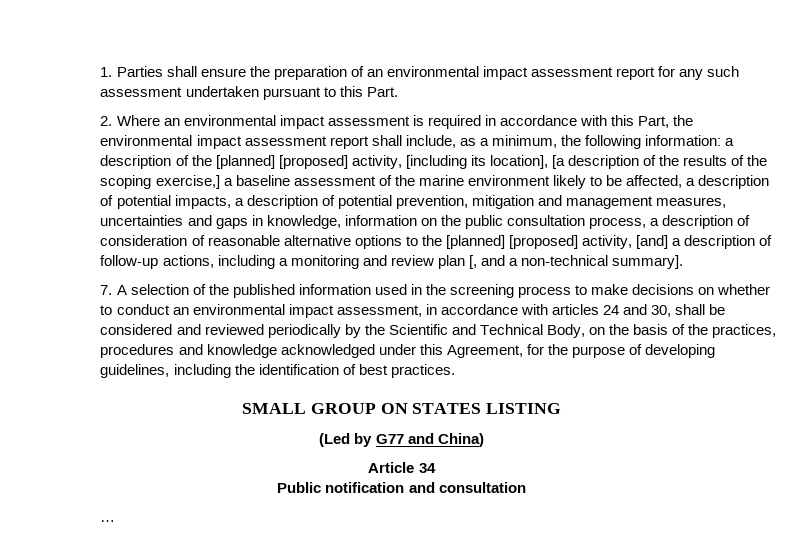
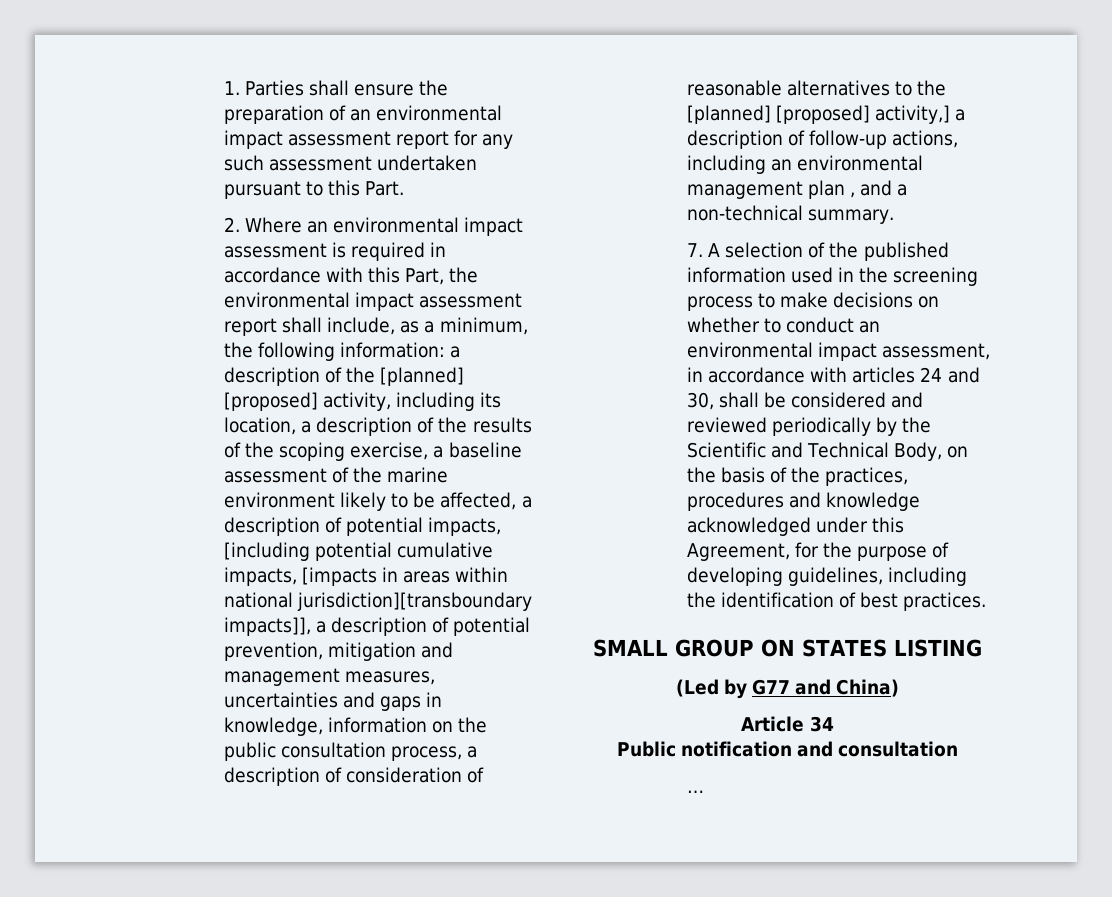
- a description of the [planned] [proposed] activity, [including its location], [a description of the results of the scoping exercise,] a baseline assessment of the marine environment likely to be affected, a description of potential impacts, a description of potential prevention, mitigation and management measures, uncertainties and gaps in knowledge, information on the public consultation process, a description of consideration of reasonable alternative options to the [planned] [proposed] activity, [and] a description of follow-up actions, including a monitoring and review plan [, and a non-technical summary].
+ a description of the [planned] [proposed] activity, including its location, a description of the results of the scoping exercise, a baseline assessment of the marine environment likely to be affected, a description of potential impacts, [including potential cumulative impacts, [impacts in areas within national jurisdiction][transboundary impacts]], a description of potential prevention, mitigation and management measures, uncertainties and gaps in knowledge, information on the public consultation process, a description of consideration of reasonable alternatives to the [planned] [proposed] activity,] a description of follow-up actions, including an environmental management plan , and a non-technical summary.

